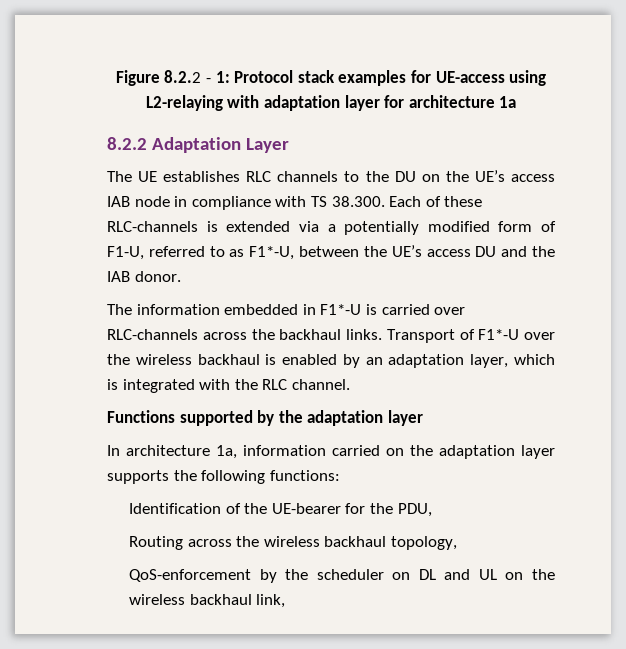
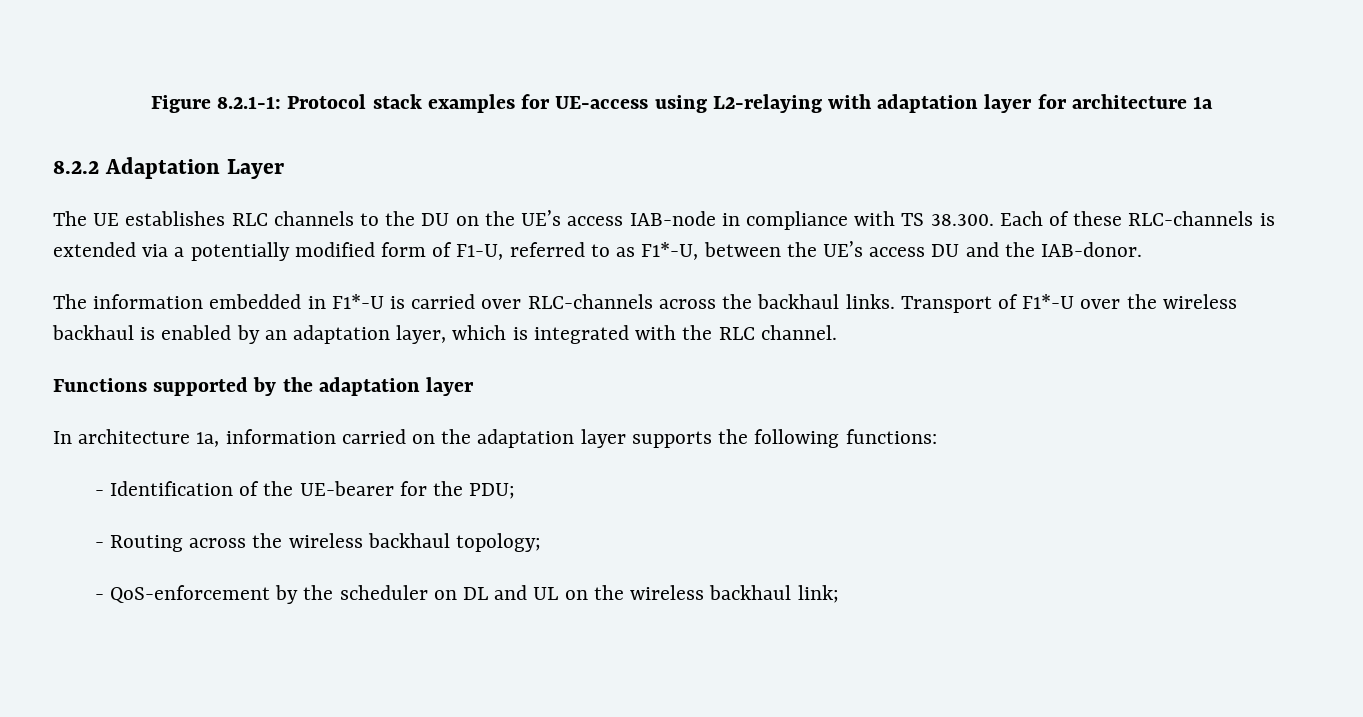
- Figure 8.2.2 - 1: Protocol stack examples for UE-access using L2-relaying with adaptation layer for architecture 1a
+ Figure 8.2.1-1: Protocol stack examples for UE-access using L2-relaying with adaptation layer for architecture 1a
- The UE establishes RLC channels to the DU on the UE’s access IAB node in compliance with TS 38.300. Each of these RLC-channels is extended via a potentially modified form of F1-U, referred to as F1*-U, between the UE’s access DU and the IAB donor.
+ The UE establishes RLC channels to the DU on the UE’s access IAB-node in compliance with TS 38.300. Each of these RLC-channels is extended via a potentially modified form of F1-U, referred to as F1*-U, between the UE’s access DU and the IAB-donor.
- Identification of the UE-bearer for the PDU,
- Routing across the wireless backhaul topology,
- QoS-enforcement by the scheduler on DL and UL on the wireless backhaul link,
+ - Identification of the UE-bearer for the PDU;
+ - Routing across the wireless backhaul topology;
+ - QoS-enforcement by the scheduler on DL and UL on the wireless backhaul link;

